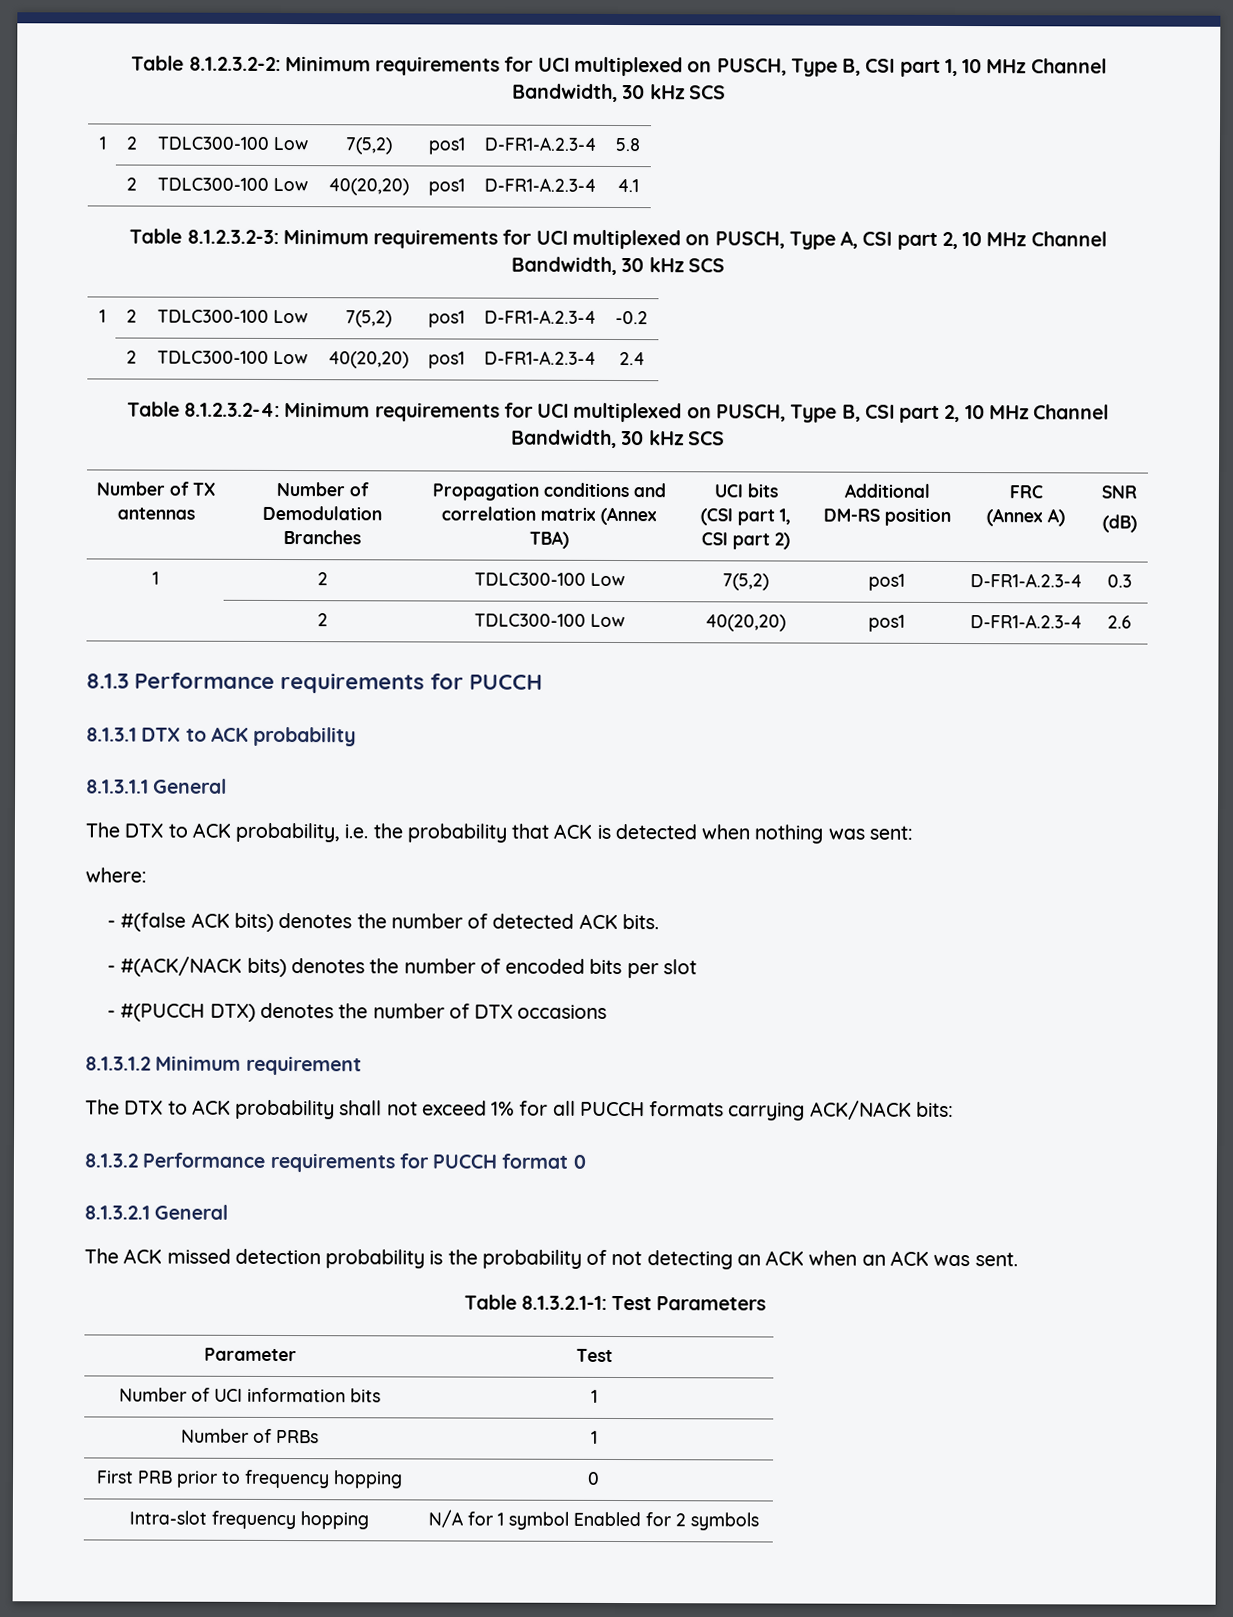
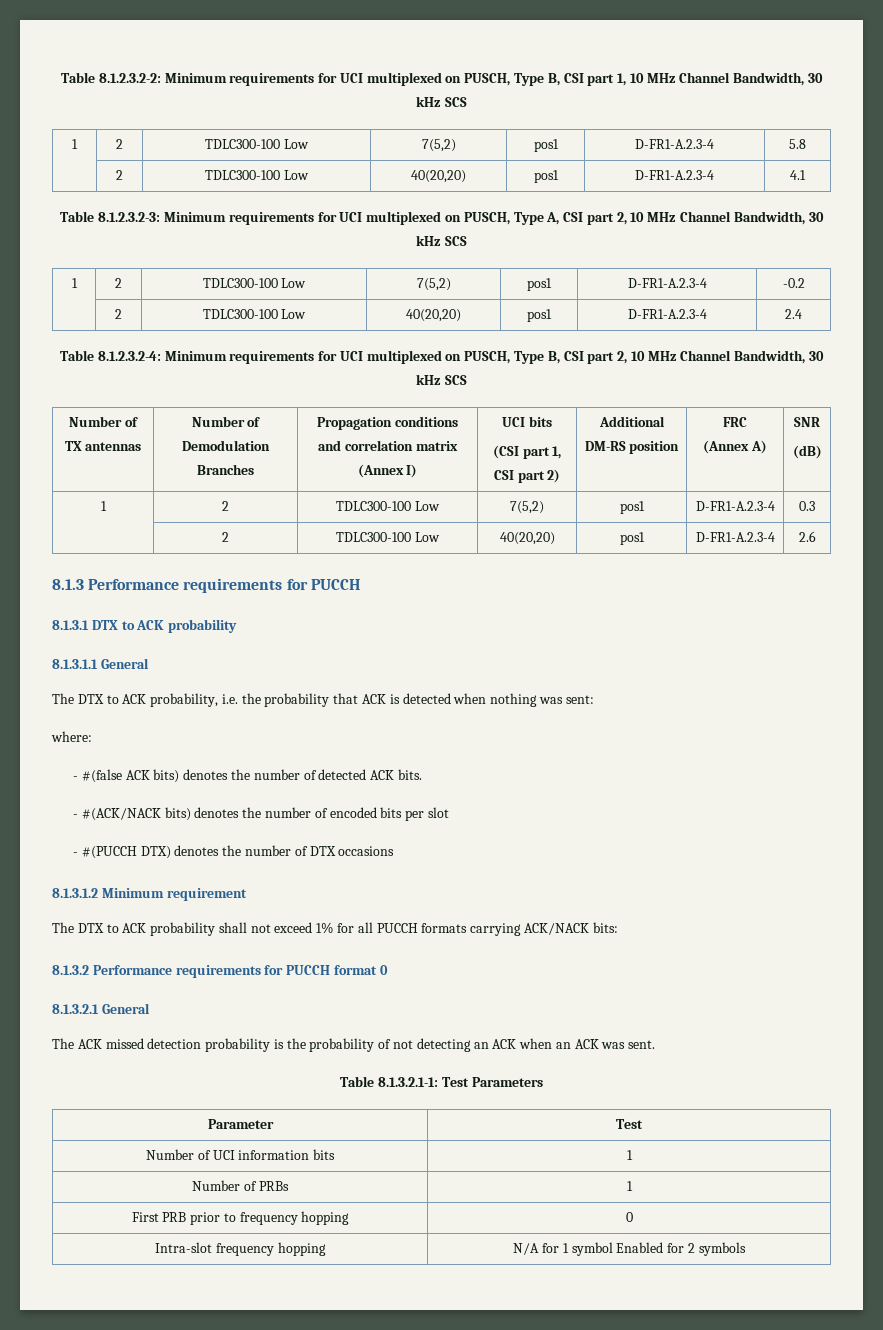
- Number of TX antennas | Number of Demodulation Branches | Propagation conditions and correlation matrix (Annex TBA) | UCI bits
+ Number of TX antennas | Number of Demodulation Branches | Propagation conditions and correlation matrix (Annex I) | UCI bits

